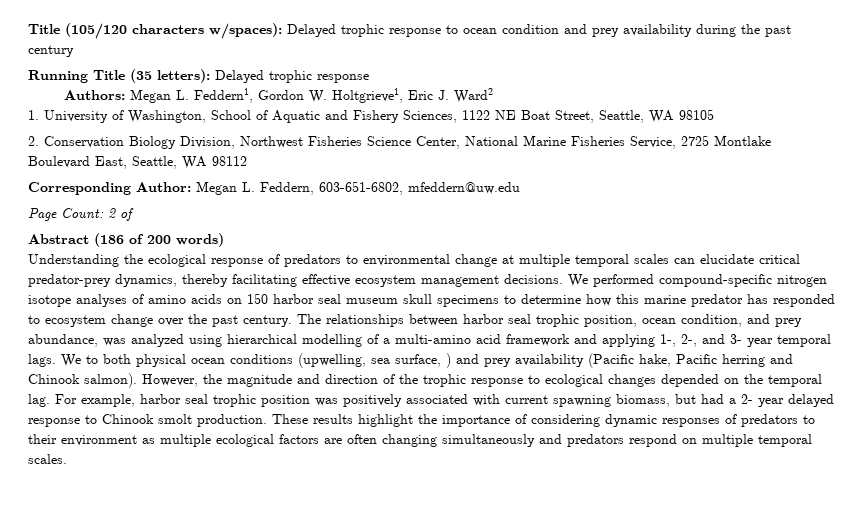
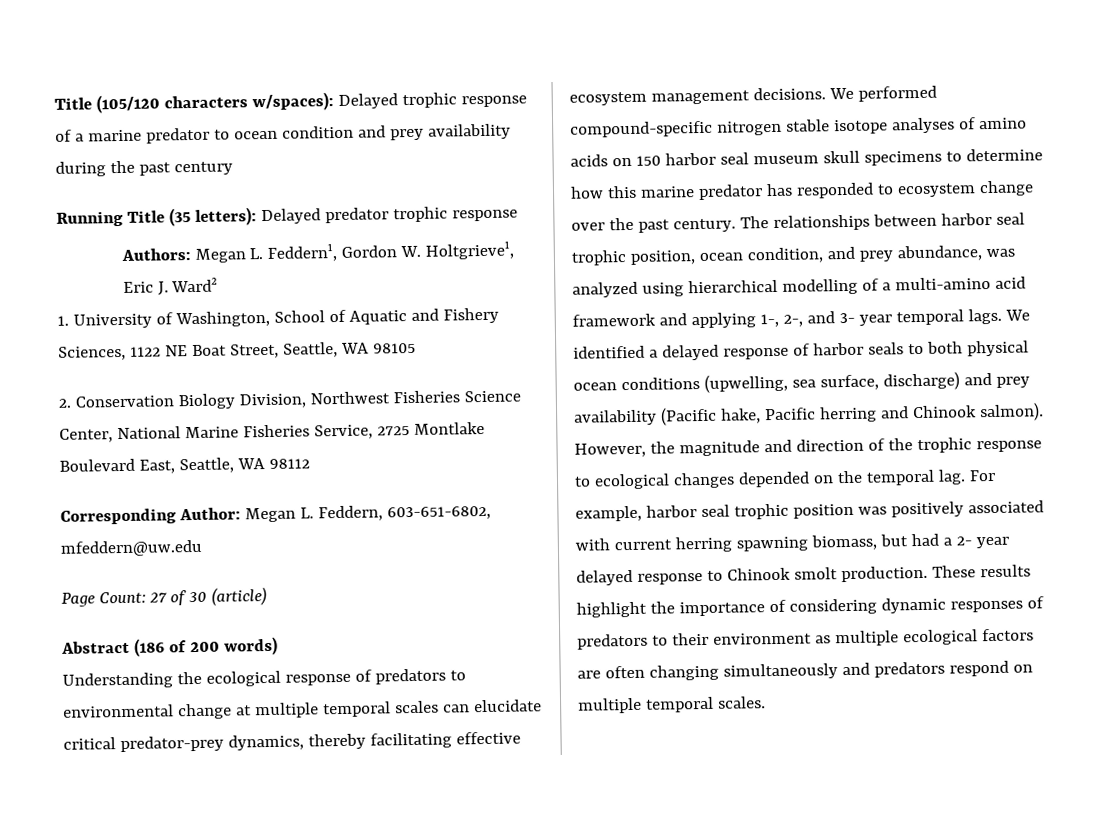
- Title (105/120 characters w/spaces): Delayed trophic response to ocean condition and prey availability during the past century
+ Title (105/120 characters w/spaces): Delayed trophic response of a marine predator to ocean condition and prey availability during the past century
- Running Title (35 letters): Delayed trophic response
+ Running Title (35 letters): Delayed predator trophic response
- Page Count: 2 of
+ Page Count: 27 of 30 (article)
- We performed compound-specific nitrogen isotope analyses of amino acids on 150 harbor seal museum skull specimens to determine how this marine predator has responded to ecosystem change over the past century.
+ We performed compound-specific nitrogen stable isotope analyses of amino acids on 150 harbor seal museum skull specimens to determine how this marine predator has responded to ecosystem change over the past century.
- We to both physical ocean conditions (upwelling, sea surface, ) and prey availability (Pacific hake, Pacific herring and Chinook salmon).
+ We identified a delayed response of harbor seals to both physical ocean conditions (upwelling, sea surface, discharge) and prey availability (Pacific hake, Pacific herring and Chinook salmon).
- For example, harbor seal trophic position was positively associated with current spawning biomass, but had a 2- year delayed response to Chinook smolt production.
+ For example, harbor seal trophic position was positively associated with current herring spawning biomass, but had a 2- year delayed response to Chinook smolt production.

